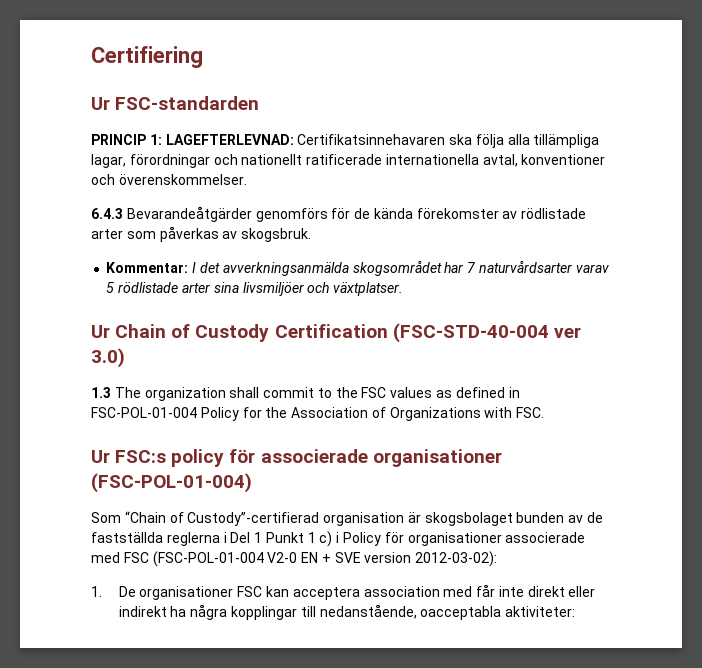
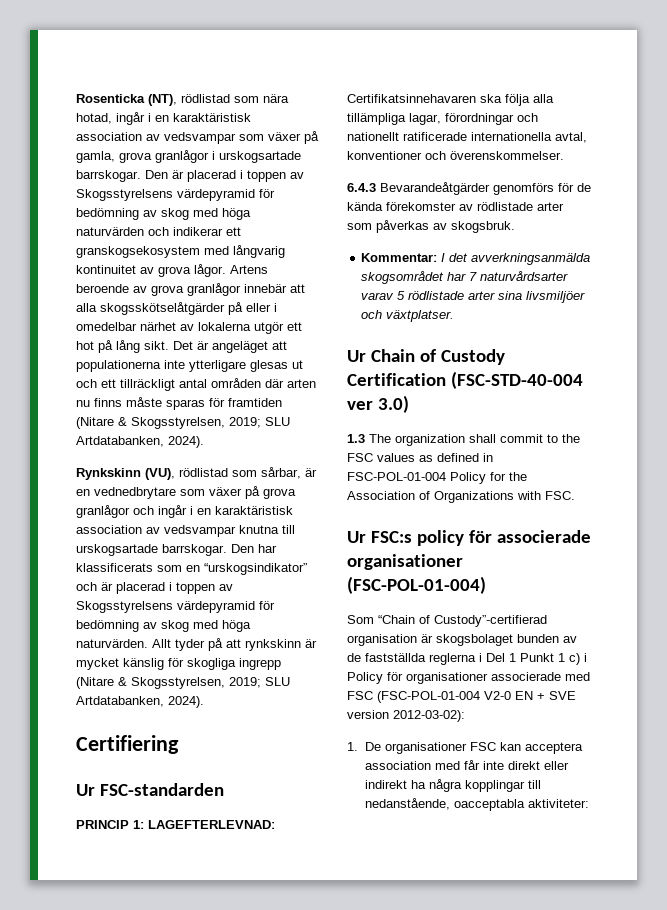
+ Rosenticka (NT), rödlistad som nära hotad, ingår i en karaktäristisk association av vedsvampar som växer på gamla, grova granlågor i urskogsartade barrskogar. Den är placerad i toppen av Skogsstyrelsens värdepyramid för bedömning av skog med höga naturvärden och indikerar ett granskogsekosystem med långvarig kontinuitet av grova lågor. Artens beroende av grova granlågor innebär att alla skogsskötselåtgärder på eller i omedelbar närhet av lokalerna utgör ett hot på lång sikt. Det är angeläget att populationerna inte ytterligare glesas ut och ett tillräckligt antal områden där arten nu finns måste sparas för framtiden (Nitare & Skogsstyrelsen, 2019; SLU Artdatabanken, 2024).
+ Rynkskinn (VU), rödlistad som sårbar, är en vednedbrytare som växer på grova granlågor och ingår i en karaktäristisk association av vedsvampar knutna till urskogsartade barrskogar. Den har klassificerats som en “urskogsindikator” och är placerad i toppen av Skogsstyrelsens värdepyramid för bedömning av skog med höga naturvärden. Allt tyder på att rynkskinn är mycket känslig för skogliga ingrepp (Nitare & Skogsstyrelsen, 2019; SLU Artdatabanken, 2024).

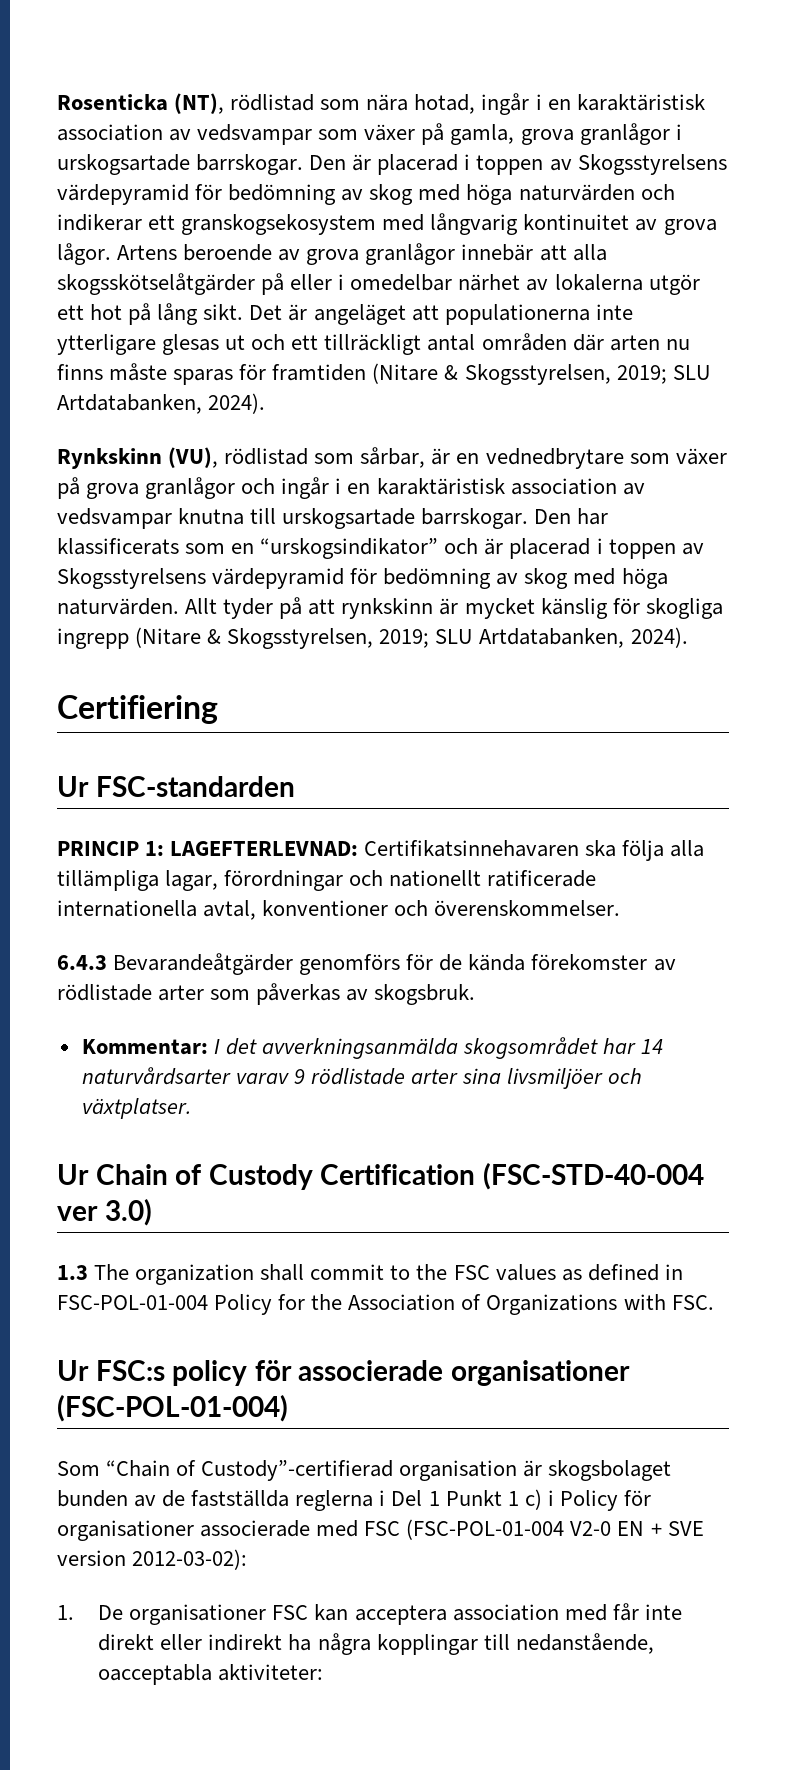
- Kommentar: I det avverkningsanmälda skogsområdet har 7 naturvårdsarter varav 5 rödlistade arter sina livsmiljöer och växtplatser.
+ Kommentar: I det avverkningsanmälda skogsområdet har 14 naturvårdsarter varav 9 rödlistade arter sina livsmiljöer och växtplatser.

